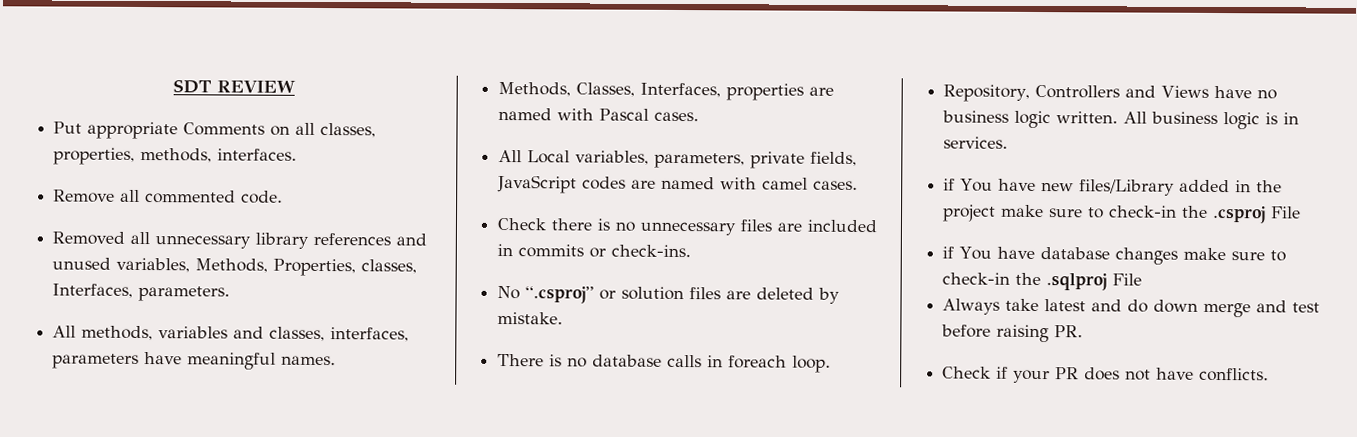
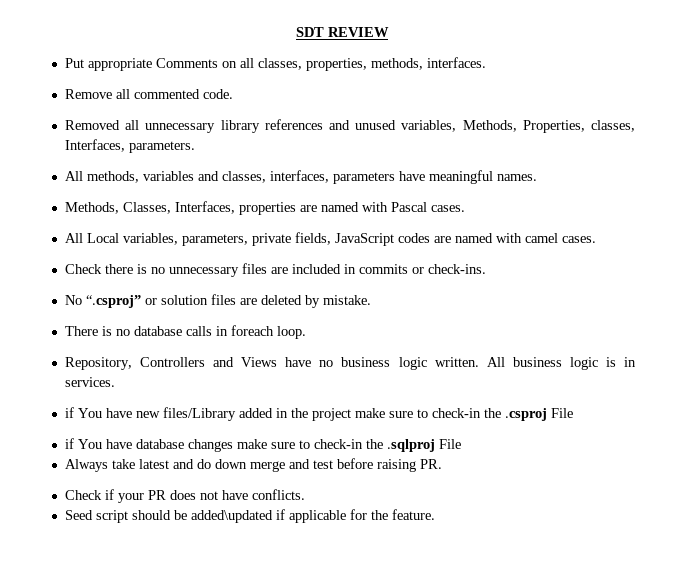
+ Seed script should be added\updated if applicable for the feature.

